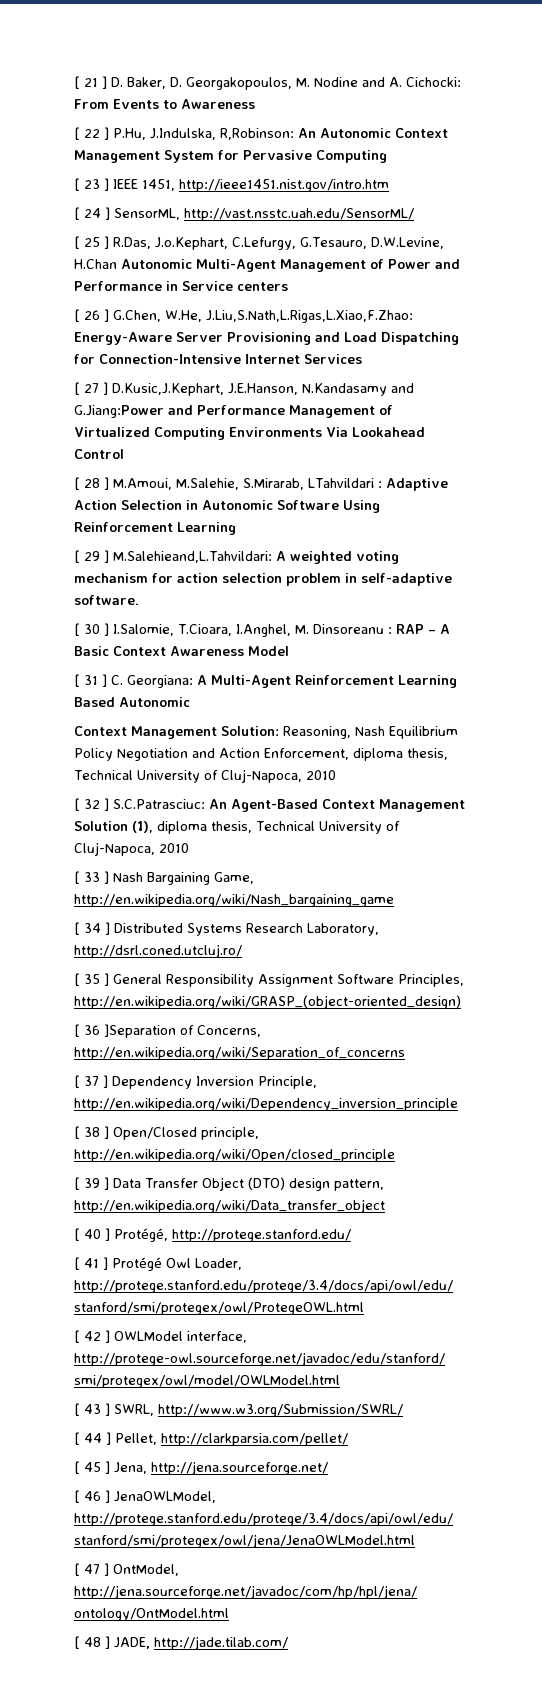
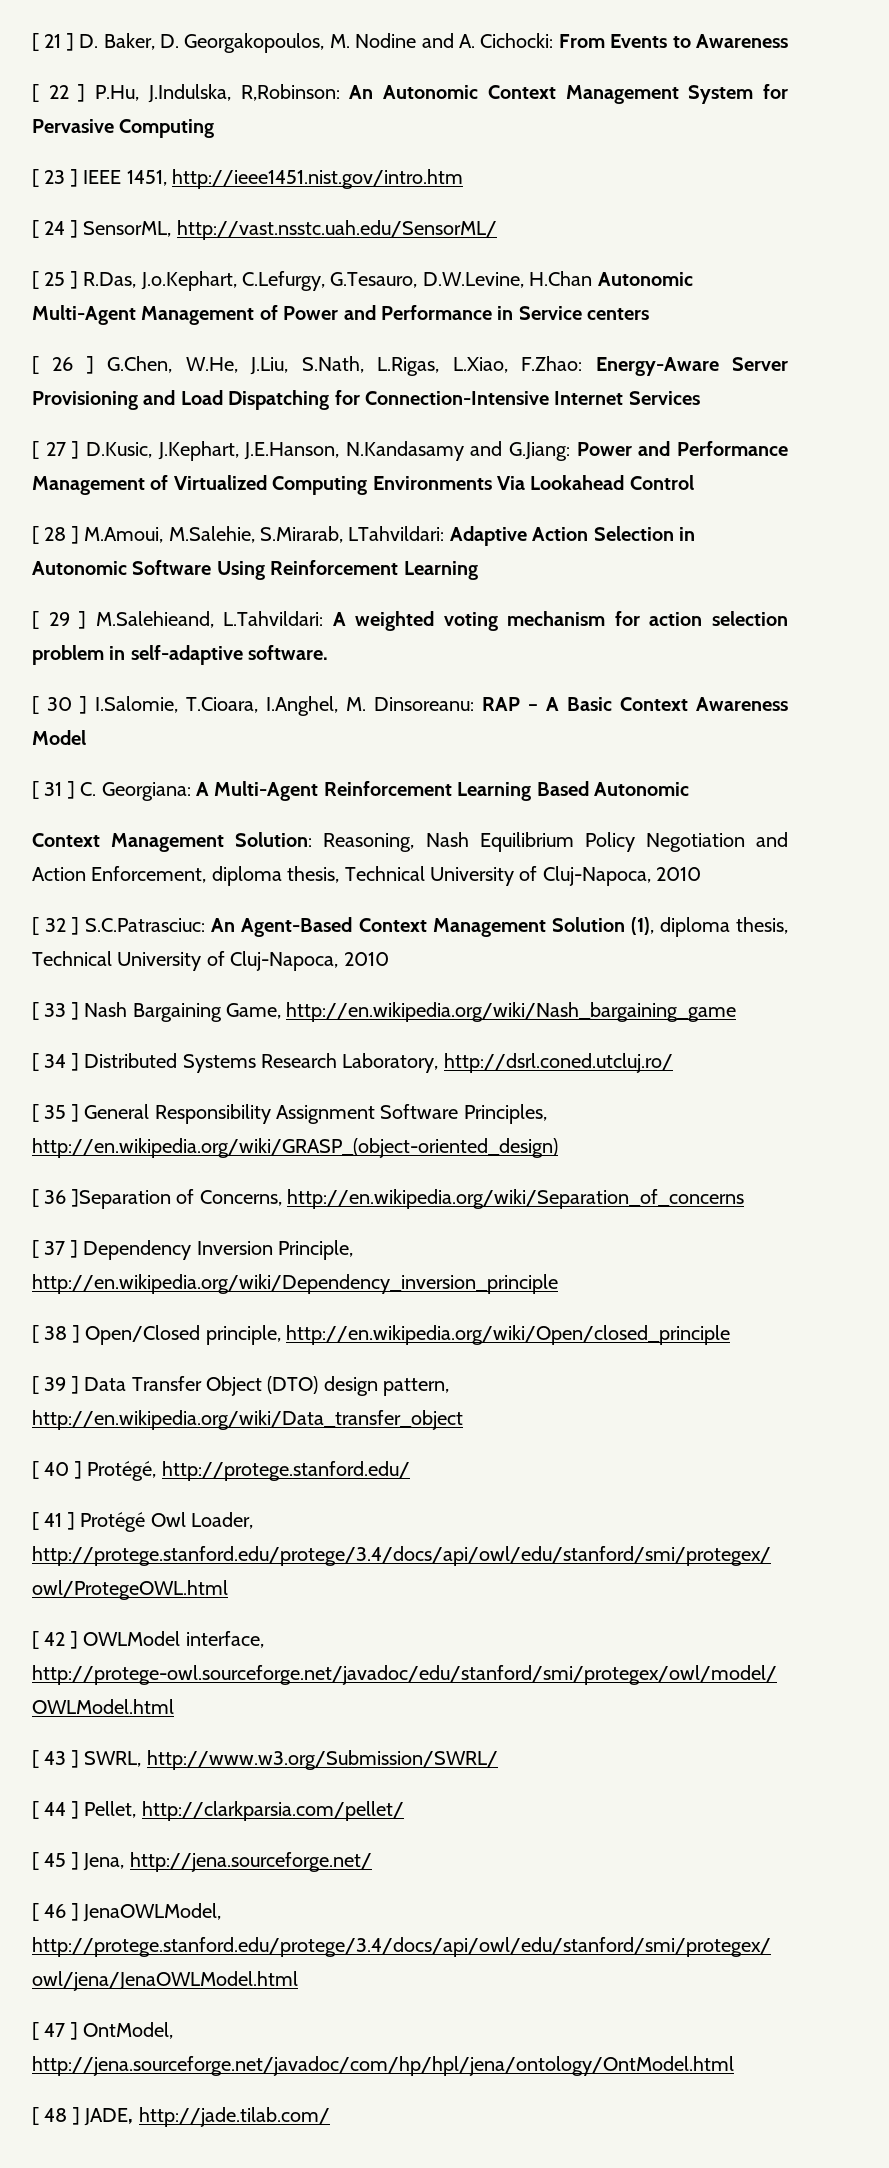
- [ 26 ] G.Chen, W.He, J.Liu,S.Nath,L.Rigas,L.Xiao,F.Zhao: Energy-Aware Server Provisioning and Load Dispatching for Connection-Intensive Internet Services
+ [ 26 ] G.Chen, W.He, J.Liu, S.Nath, L.Rigas, L.Xiao, F.Zhao: Energy-Aware Server Provisioning and Load Dispatching for Connection-Intensive Internet Services
- [ 27 ] D.Kusic,J.Kephart, J.E.Hanson, N.Kandasamy and G.Jiang:Power and Performance Management of Virtualized Computing Environments Via Lookahead Control
+ [ 27 ] D.Kusic, J.Kephart, J.E.Hanson, N.Kandasamy and G.Jiang: Power and Performance Management of Virtualized Computing Environments Via Lookahead Control
- [ 28 ] M.Amoui, M.Salehie, S.Mirarab, LTahvildari : Adaptive Action Selection in Autonomic Software Using Reinforcement Learning
+ [ 28 ] M.Amoui, M.Salehie, S.Mirarab, LTahvildari: Adaptive Action Selection in Autonomic Software Using Reinforcement Learning
- [ 29 ] M.Salehieand,L.Tahvildari: A weighted voting mechanism for action selection problem in self-adaptive software.
+ [ 29 ] M.Salehieand, L.Tahvildari: A weighted voting mechanism for action selection problem in self-adaptive software.
- [ 30 ] I.Salomie, T.Cioara, I.Anghel, M. Dinsoreanu : RAP – A Basic Context Awareness Model
+ [ 30 ] I.Salomie, T.Cioara, I.Anghel, M. Dinsoreanu: RAP – A Basic Context Awareness Model

